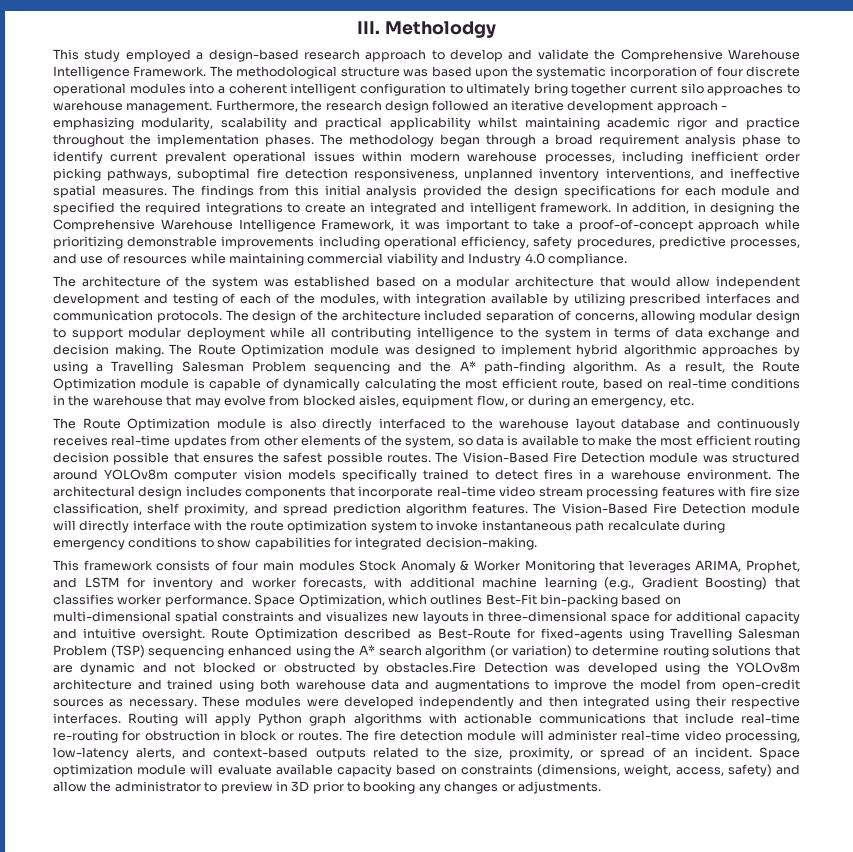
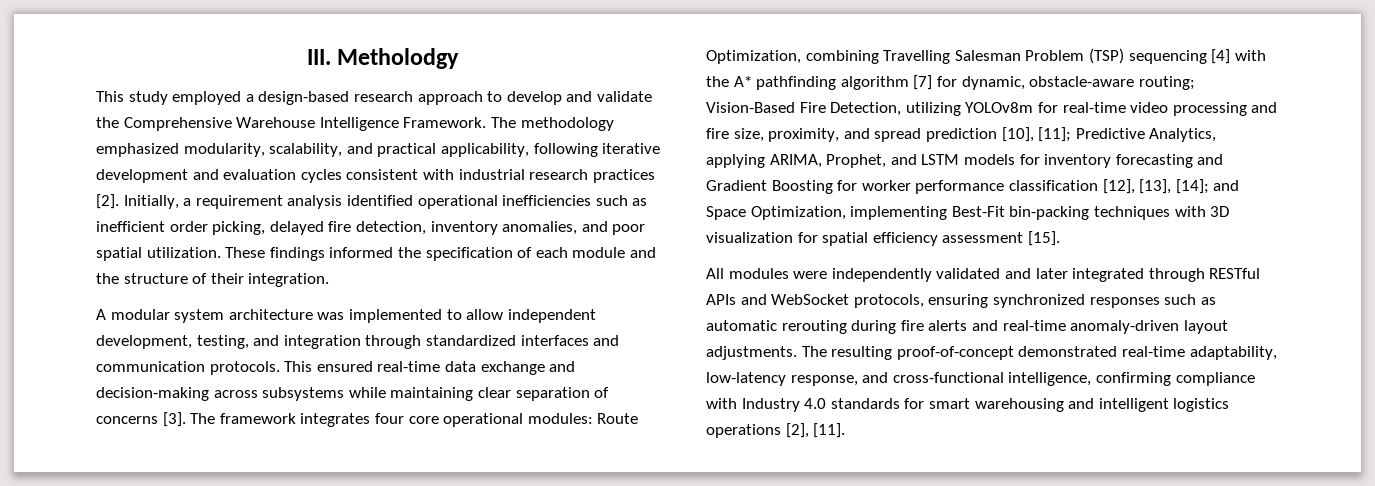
- The methodological structure was based upon the systematic incorporation of four discrete operational modules into a coherent intelligent configuration to ultimately bring together current silo approaches to warehouse management. Furthermore, the research design followed an iterative development approach - emphasizing modularity, scalability and practical applicability whilst maintaining academic rigor and practice throughout the implementation phases. The methodology began through a broad requirement analysis phase to identify current prevalent operational issues within modern warehouse processes, including inefficient order picking pathways, suboptimal fire detection responsiveness, unplanned inventory interventions, and ineffective spatial measures. The findings from this initial analysis provided the design specifications for each module and specified the required integrations to create an integrated and intelligent framework. In addition, in designing the Comprehensive Warehouse Intelligence Framework, it was important to take a proof-of-concept approach while prioritizing demonstrable improvements including operational efficiency, safety procedures, predictive processes, and use of resources while maintaining commercial viability and Industry 4.0 compliance.
- The architecture of the system was established based on a modular architecture that would allow independent development and testing of each of the modules, with integration available by utilizing prescribed interfaces and communication protocols. The design of the architecture included separation of concerns, allowing modular design to support modular deployment while all contributing intelligence to the system in terms of data exchange and decision making. The Route Optimization module was designed to implement hybrid algorithmic approaches by using a Travelling Salesman Problem sequencing and the A* path-finding algorithm. As a result, the Route Optimization module is capable of dynamically calculating the most efficient route, based on real-time conditions in the warehouse that may evolve from blocked aisles, equipment flow, or during an emergency, etc.
- The Route Optimization module is also directly interfaced to the warehouse layout database and continuously receives real-time updates from other elements of the system, so data is available to make the most efficient routing decision possible that ensures the safest possible routes. The Vision-Based Fire Detection module was structured around YOLOv8m computer vision models specifically trained to detect fires in a warehouse environment. The architectural design includes components that incorporate real-time video stream processing features with fire size classification, shelf proximity, and spread prediction algorithm features. The Vision-Based Fire Detection module will directly interface with the route optimization system to invoke instantaneous path recalculate during emergency conditions to show capabilities for integrated decision-making.
- This framework consists of four main modules Stock Anomaly & Worker Monitoring that leverages ARIMA, Prophet, and LSTM for inventory and worker forecasts, with additional machine learning (e.g., Gradient Boosting) that classifies worker performance. Space Optimization, which outlines Best-Fit bin-packing based on multi-dimensional spatial constraints and visualizes new layouts in three-dimensional space for additional capacity and intuitive oversight. Route Optimization described as Best-Route for fixed-agents using Travelling Salesman Problem (TSP) sequencing enhanced using the A* search algorithm (or variation) to determine routing solutions that are dynamic and not blocked or obstructed by obstacles.Fire Detection was developed using the YOLOv8m architecture and trained using both warehouse data and augmentations to improve the model from open-credit sources as necessary. These modules were developed independently and then integrated using their respective interfaces. Routing will apply Python graph algorithms with actionable communications that include real-time re-routing for obstruction in block or routes. The fire detection module will administer real-time video processing, low-latency alerts, and context-based outputs related to the size, proximity, or spread of an incident. Space optimization module will evaluate available capacity based on constraints (dimensions, weight, access, safety) and allow the administrator to preview in 3D prior to booking any changes or adjustments.
+ The methodology emphasized modularity, scalability, and practical applicability, following iterative development and evaluation cycles consistent with industrial research practices [2]. Initially, a requirement analysis identified operational inefficiencies such as inefficient order picking, delayed fire detection, inventory anomalies, and poor spatial utilization. These findings informed the specification of each module and the structure of their integration.
+ A modular system architecture was implemented to allow independent development, testing, and integration through standardized interfaces and communication protocols. This ensured real-time data exchange and decision-making across subsystems while maintaining clear separation of concerns [3]. The framework integrates four core operational modules: Route Optimization, combining Travelling Salesman Problem (TSP) sequencing [4] with the A* pathfinding algorithm [7] for dynamic, obstacle-aware routing; Vision-Based Fire Detection, utilizing YOLOv8m for real-time video processing and fire size, proximity, and spread prediction [10], [11]; Predictive Analytics, applying ARIMA, Prophet, and LSTM models for inventory forecasting and Gradient Boosting for worker performance classification [12], [13], [14]; and Space Optimization, implementing Best-Fit bin-packing techniques with 3D visualization for spatial efficiency assessment [15].
+ All modules were independently validated and later integrated through RESTful APIs and WebSocket protocols, ensuring synchronized responses such as automatic rerouting during fire alerts and real-time anomaly-driven layout adjustments. The resulting proof-of-concept demonstrated real-time adaptability, low-latency response, and cross-functional intelligence, confirming compliance with Industry 4.0 standards for smart warehousing and intelligent logistics operations [2], [11].

